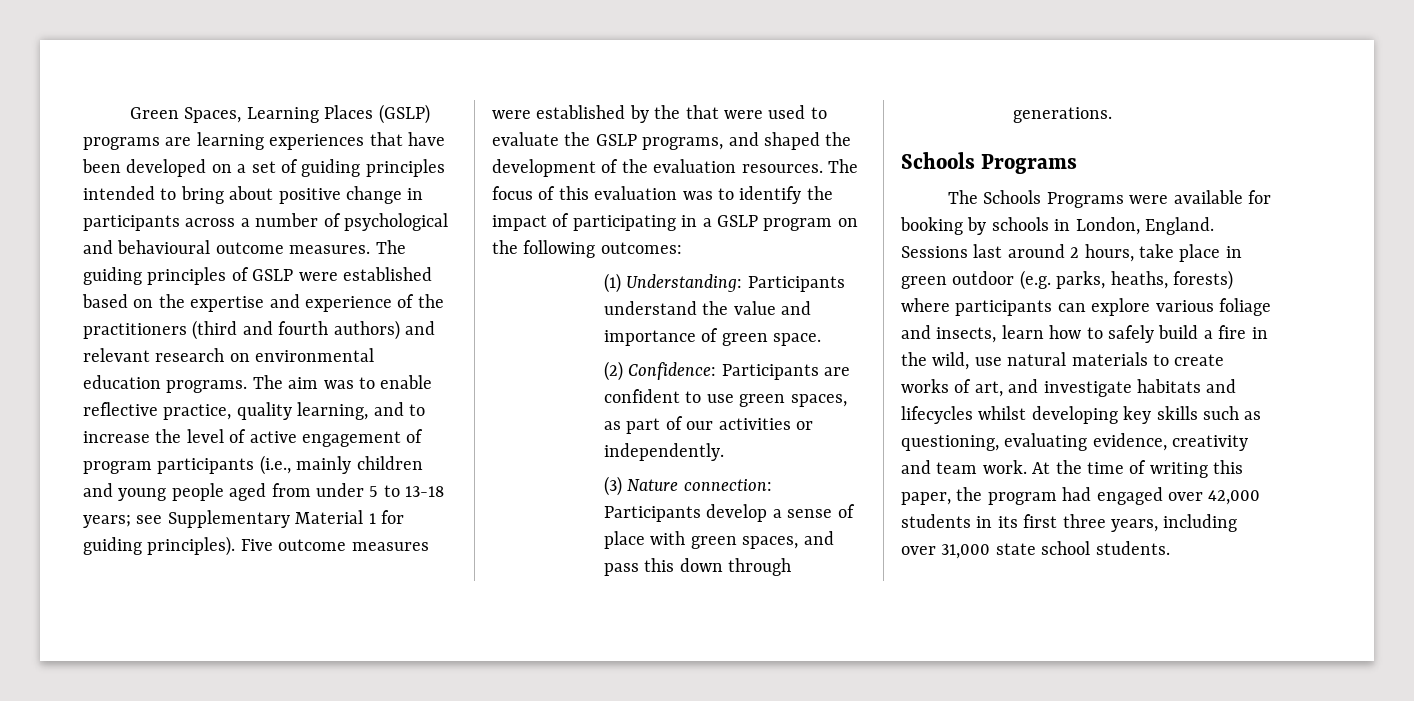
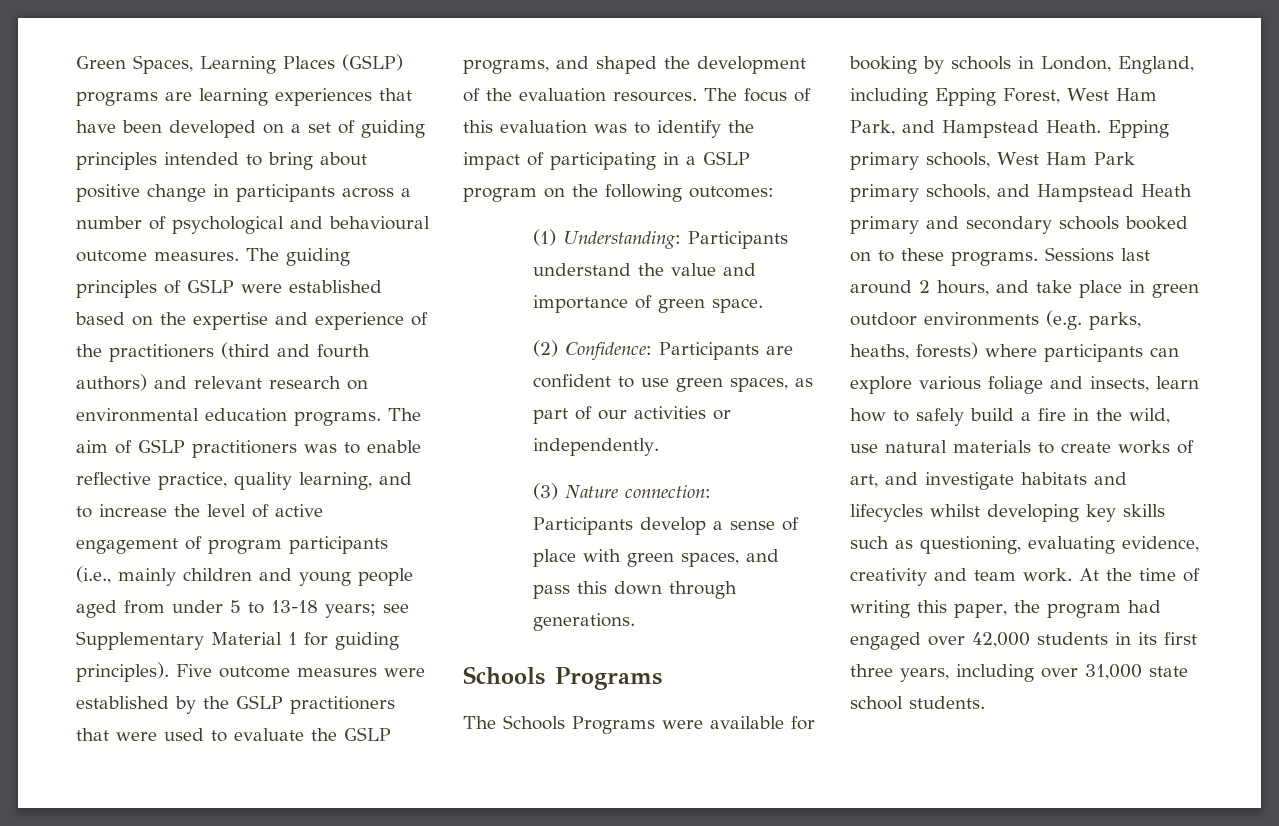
- The aim was to enable reflective practice, quality learning, and to increase the level of active engagement of program participants (i.e., mainly children and young people aged from under 5 to 13-18 years; see Supplementary Material 1 for guiding principles).
+ The aim of GSLP practitioners was to enable reflective practice, quality learning, and to increase the level of active engagement of program participants (i.e., mainly children and young people aged from under 5 to 13-18 years; see Supplementary Material 1 for guiding principles).
- Five outcome measures were established by the that were used to evaluate the GSLP programs, and shaped the development of the evaluation resources.
+ Five outcome measures were established by the GSLP practitioners that were used to evaluate the GSLP programs, and shaped the development of the evaluation resources.
- The Schools Programs were available for booking by schools in London, England.
+ The Schools Programs were available for booking by schools in London, England, including Epping Forest, West Ham Park, and Hampstead Heath. Epping primary schools, West Ham Park primary schools, and Hampstead Heath primary and secondary schools booked on to these programs.
- Sessions last around 2 hours, take place in green outdoor (e.g. parks, heaths, forests) where participants can explore various foliage and insects, learn how to safely build a fire in the wild, use natural materials to create works of art, and investigate habitats and lifecycles whilst developing key skills such as questioning, evaluating evidence, creativity and team work.
+ Sessions last around 2 hours, and take place in green outdoor environments (e.g. parks, heaths, forests) where participants can explore various foliage and insects, learn how to safely build a fire in the wild, use natural materials to create works of art, and investigate habitats and lifecycles whilst developing key skills such as questioning, evaluating evidence, creativity and team work.

